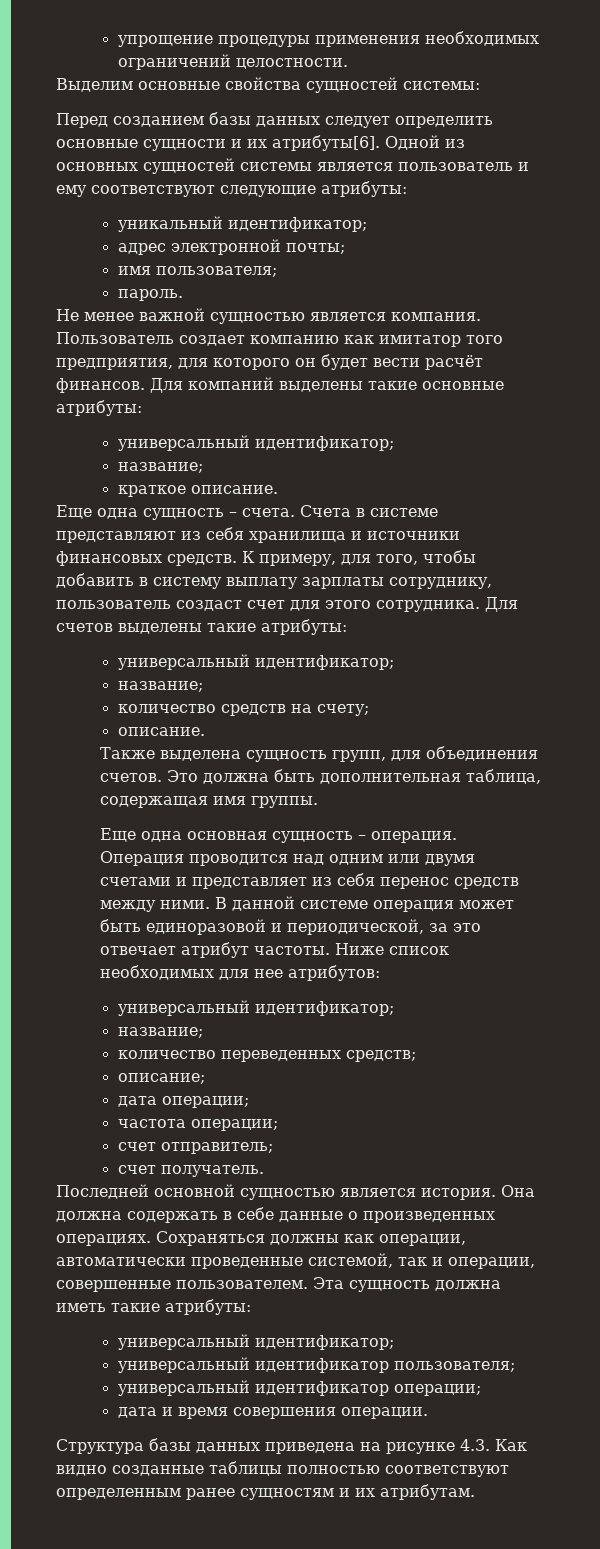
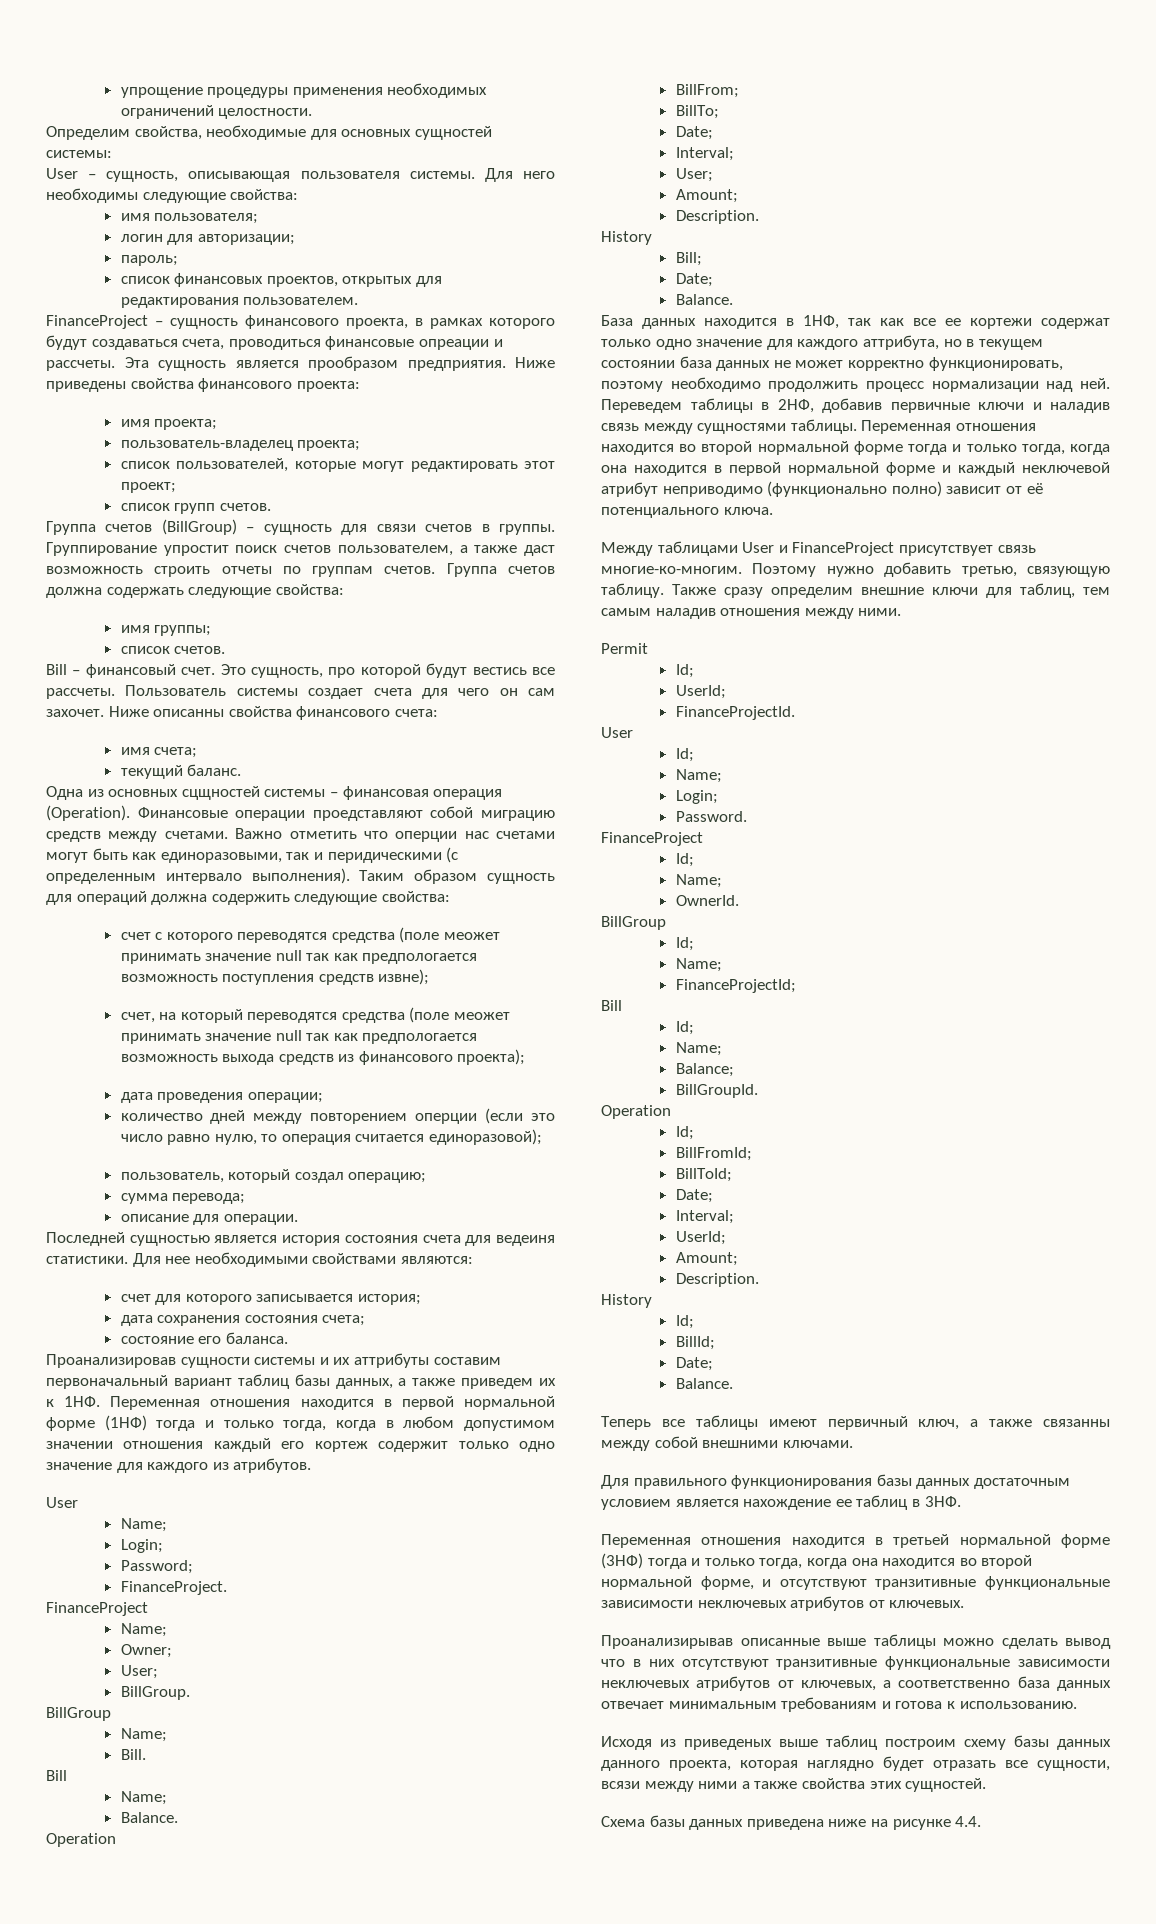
- Выделим основные свойства сущностей системы:
- Перед созданием базы данных следует определить основные сущности и их атрибуты[6]. Одной из основных сущностей системы является пользователь и ему соответствуют следующие атрибуты:
- уникальный идентификатор;
- адрес электронной почты;
+ Определим свойства, необходимые для основных сущностей системы:
+ User – сущность, описывающая пользователя системы. Для него необходимы следующие свойства:
  имя пользователя;
- пароль.
- Не менее важной сущностью является компания. Пользователь создает компанию как имитатор того предприятия, для которого он будет вести расчёт финансов. Для компаний выделены такие основные атрибуты:
- универсальный идентификатор;
- название;
- краткое описание.
- Еще одна сущность – счета. Счета в системе представляют из себя хранилища и источники финансовых средств. К примеру, для того, чтобы добавить в систему выплату зарплаты сотруднику, пользователь создаст счет для этого сотрудника. Для счетов выделены такие атрибуты:
- универсальный идентификатор;
- название;
- количество средств на счету;
- описание.
- Также выделена сущность групп, для объединения счетов. Это должна быть дополнительная таблица, содержащая имя группы.
- Еще одна основная сущность – операция. Операция проводится над одним или двумя счетами и представляет из себя перенос средств между ними. В данной системе операция может быть единоразовой и периодической, за это отвечает атрибут частоты. Ниже список необходимых для нее атрибутов:
- универсальный идентификатор;
- название;
- количество переведенных средств;
- описание;
- дата операции;
- частота операции;
- счет отправитель;
- счет получатель.
- Последней основной сущностью является история. Она должна содержать в себе данные о произведенных операциях. Сохраняться должны как операции, автоматически проведенные системой, так и операции, совершенные пользователем. Эта сущность должна иметь такие атрибуты:
- универсальный идентификатор;
- универсальный идентификатор пользователя;
- универсальный идентификатор операции;
- дата и время совершения операции.
- Структура базы данных приведена на рисунке 4.3. Как видно созданные таблицы полностью соответствуют определенным ранее сущностям и их атрибутам.
+ логин для авторизации;
+ пароль;
+ список финансовых проектов, открытых для редактирования пользователем.
+ FinanceProject – сущность финансового проекта, в рамках которого будут создаваться счета, проводиться финансовые опреации и рассчеты. Эта сущность является прообразом предприятия. Ниже приведены свойства финансового проекта:
+ имя проекта;
+ пользователь-владелец проекта;
+ список пользователей, которые могут редактировать этот проект;
+ список групп счетов.
+ Группа счетов (BillGroup) – сущность для связи счетов в группы. Группирование упростит поиск счетов пользователем, а также даст возможность строить отчеты по группам счетов. Группа счетов должна содержать следующие свойства:
+ имя группы;
+ список счетов.
+ Bill – финансовый счет. Это сущность, про которой будут вестись все рассчеты. Пользователь системы создает счета для чего он сам захочет. Ниже описанны свойства финансового счета:
+ имя счета;
+ текущий баланс.
+ Одна из основных сцщностей системы – финансовая операция (Operation). Финансовые операции проедставляют собой миграцию средств между счетами. Важно отметить что оперции нас счетами могут быть как единоразовыми, так и перидическими (с определенным интервало выполнения). Таким образом сущность для операций должна содержить следующие свойства:
+ счет с которого переводятся средства (поле меожет принимать значение null так как предпологается возможность поступления средств извне);
+ счет, на который переводятся средства (поле меожет принимать значение null так как предпологается возможность выхода средств из финансового проекта);
+ дата проведения операции;
+ количество дней между повторением оперции (если это число равно нулю, то операция считается единоразовой);
+ пользователь, который создал операцию;
+ сумма перевода;
+ описание для операции.
+ Последней сущностью является история состояния счета для ведеиня статистики. Для нее необходимыми свойствами являются:
+ счет для которого записывается история;
+ дата сохранения состояния счета;
+ состояние его баланса.
+ Проанализировав сущности системы и их аттрибуты составим первоначальный вариант таблиц базы данных, а также приведем их к 1НФ. Переменная отношения находится в первой нормальной форме (1НФ) тогда и только тогда, когда в любом допустимом значении отношения каждый его кортеж содержит только одно значение для каждого из атрибутов.
+ User
+ Name;
+ Login;
+ Password;
+ FinanceProject.
+ FinanceProject
+ Name;
+ Owner;
+ User;
+ BillGroup.
+ BillGroup
+ Name;
+ Bill.
+ Bill
+ Name;
+ Balance.
+ Operation
+ BillFrom;
+ BillTo;
+ Date;
+ Interval;
+ User;
+ Amount;
+ Description.
+ History
+ Bill;
+ Date;
+ Balance.
+ База данных находится в 1НФ, так как все ее кортежи содержат только одно значение для каждого аттрибута, но в текущем состоянии база данных не может корректно функционировать, поэтому необходимо продолжить процесс нормализации над ней. Переведем таблицы в 2НФ, добавив первичные ключи и наладив связь между сущностями таблицы. Переменная отношения находится во второй нормальной форме тогда и только тогда, когда она находится в первой нормальной форме и каждый неключевой атрибут неприводимо (функционально полно) зависит от её потенциального ключа.
+ Между таблицами User и FinanceProject присутствует связь многие-ко-многим. Поэтому нужно добавить третью, связующую таблицу. Также сразу определим внешние ключи для таблиц, тем самым наладив отношения между ними.
+ Permit
+ Id;
+ UserId;
+ FinanceProjectId.
+ User
+ Id;
+ Name;
+ Login;
+ Password.
+ FinanceProject
+ Id;
+ Name;
+ OwnerId.
+ BillGroup
+ Id;
+ Name;
+ FinanceProjectId;
+ Bill
+ Id;
+ Name;
+ Balance;
+ BillGroupId.
+ Operation
+ Id;
+ BillFromId;
+ BillToId;
+ Date;
+ Interval;
+ UserId;
+ Amount;
+ Description.
+ History
+ Id;
+ BillId;
+ Date;
+ Balance.
+ Теперь все таблицы имеют первичный ключ, а также связанны между собой внешними ключами.
+ Для правильного функционирования базы данных достаточным условием является нахождение ее таблиц в 3НФ.
+ Переменная отношения находится в третьей нормальной форме (3НФ) тогда и только тогда, когда она находится во второй нормальной форме, и отсутствуют транзитивные функциональные зависимости неключевых атрибутов от ключевых.
+ Проанализирывав описанные выше таблицы можно сделать вывод что в них отсутствуют транзитивные функциональные зависимости неключевых атрибутов от ключевых, а соответственно база данных отвечает минимальным требованиям и готова к использованию.
+ Исходя из приведеных выше таблиц построим схему базы данных данного проекта, которая наглядно будет отразать все сущности, всязи между ними а также свойства этих сущностей.
+ Схема базы данных приведена ниже на рисунке 4.4.

